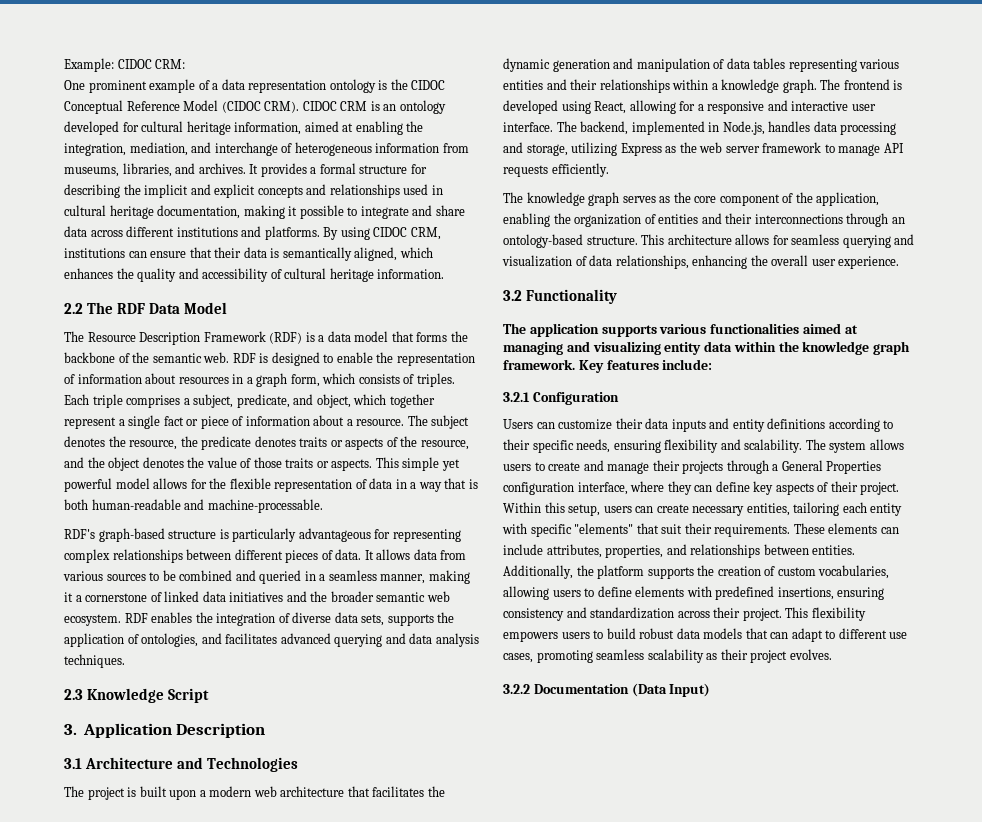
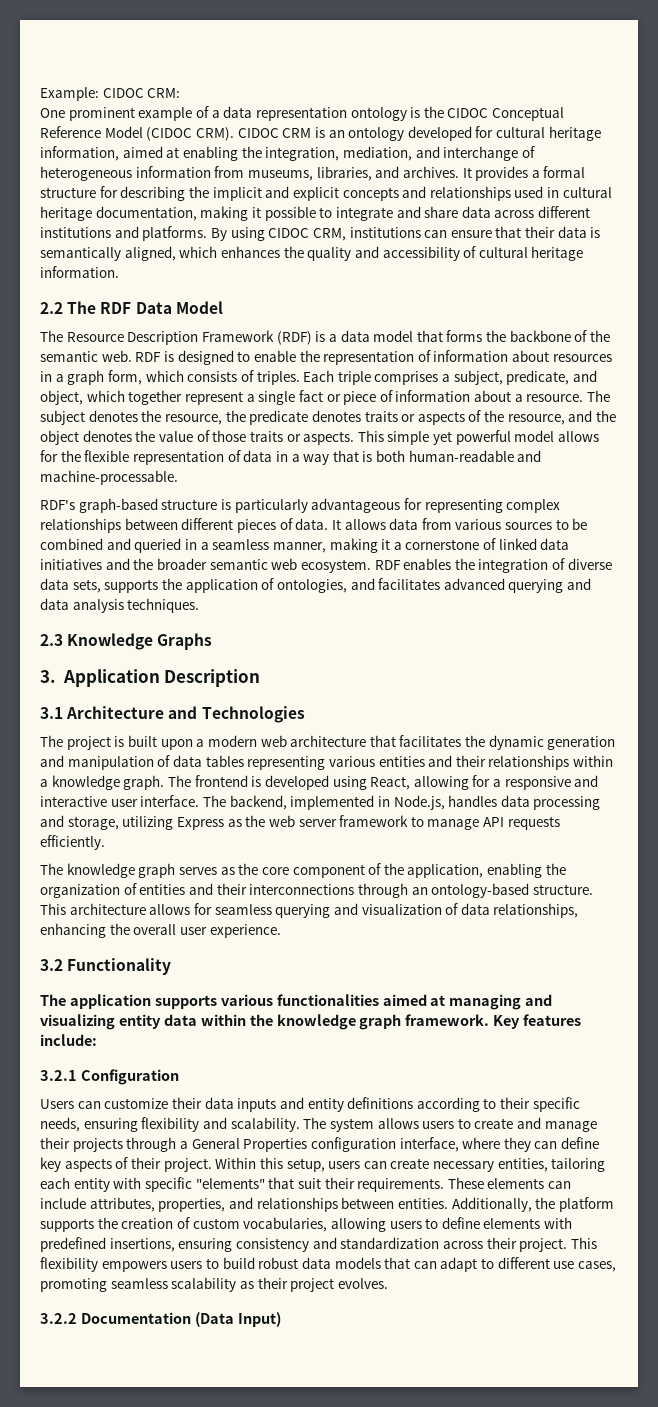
- 2.3 Knowledge Script
+ 2.3 Knowledge Graphs

